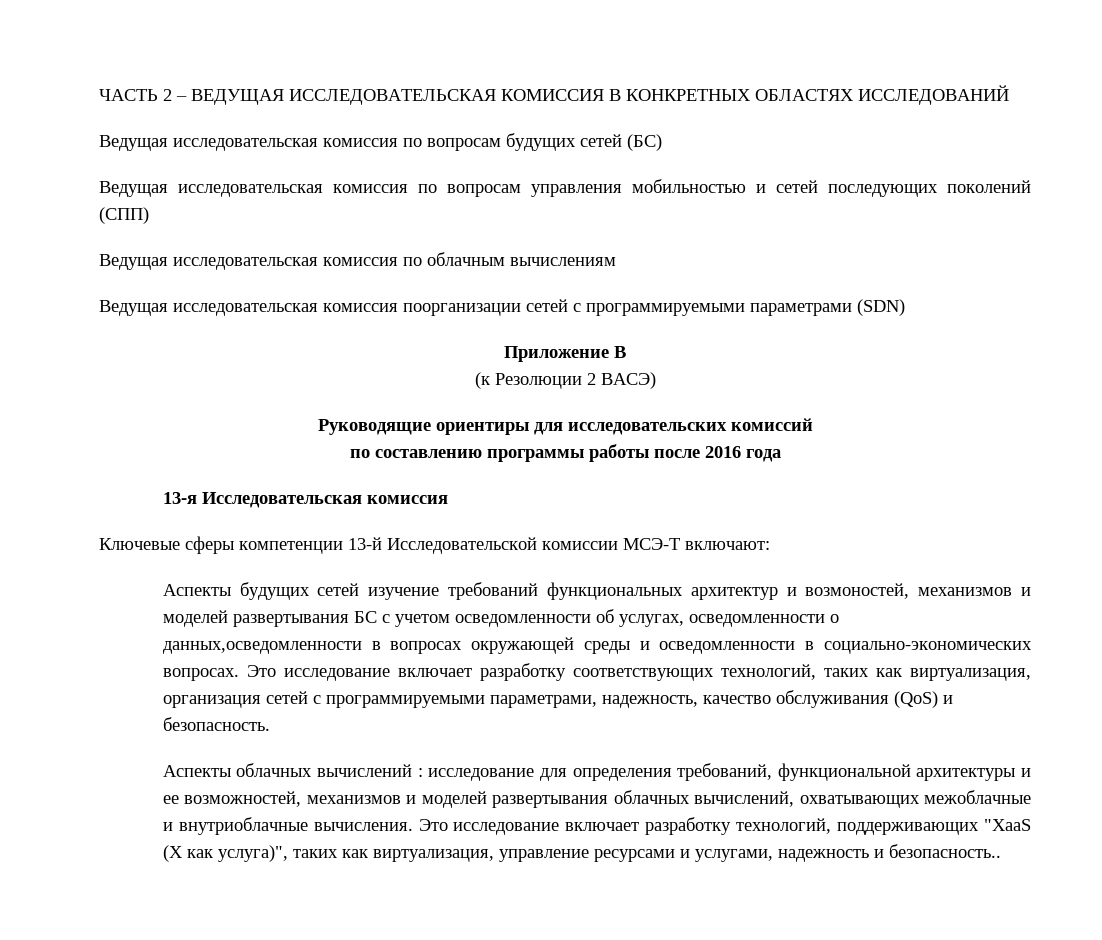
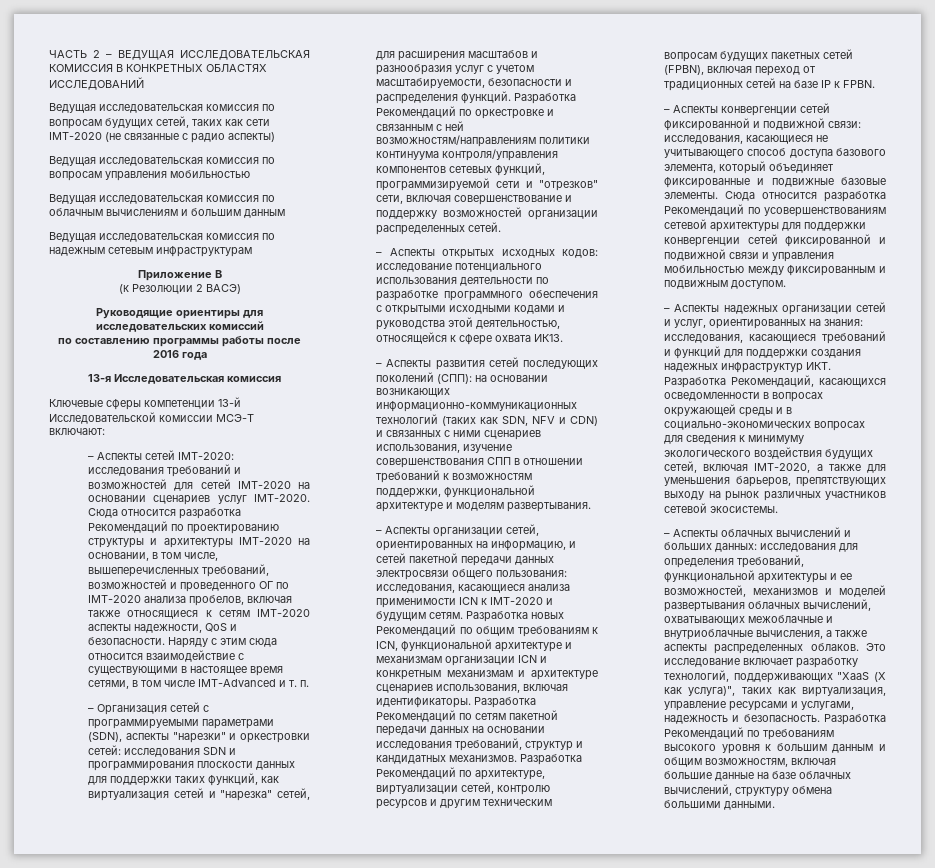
- Ведущая исследовательская комиссия по вопросам будущих сетей (БС)
+ Ведущая исследовательская комиссия по вопросам будущих сетей, таких как сети IMT-2020 (не связанные с радио аспекты)
- Ведущая исследовательская комиссия по вопросам управления мобильностью и сетей последующих поколений (СПП)
+ Ведущая исследовательская комиссия по вопросам управления мобильностью
- Ведущая исследовательская комиссия по облачным вычислениям
- Ведущая исследовательская комиссия поорганизации сетей с программируемыми параметрами (SDN)
+ Ведущая исследовательская комиссия по облачным вычислениям и большим данным
+ Ведущая исследовательская комиссия по надежным сетевым инфраструктурам
- Аспекты будущих сетей изучение требований функциональных архитектур и возмоностей, механизмов и моделей развертывания БС с учетом осведомленности об услугах, осведомленности о данных,осведомленности в вопросах окружающей среды и осведомленности в социально-экономических вопросах. Это исследование включает разработку соответствующих технологий, таких как виртуализация, организация сетей с программируемыми параметрами, надежность, качество обслуживания (QoS) и безопасность.
- Аспекты облачных вычислений : исследование для определения требований, функциональной архитектуры и ее возможностей, механизмов и моделей развертывания облачных вычислений, охватывающих межоблачные и внутриоблачные вычисления.
+ – Аспекты сетей IMT-2020: исследования требований и возможностей для сетей IMT-2020 на основании сценариев услуг IMT-2020. Сюда относится разработка Рекомендаций по проектированию структуры и архитектуры IMT-2020 на основании, в том числе, вышеперечисленных требований, возможностей и проведенного ОГ по IMT-2020 анализа пробелов, включая также относящиеся к сетям IMT-2020 аспекты надежности, QoS и безопасности. Наряду с этим сюда относится взаимодействие с существующими в настоящее время сетями, в том числе IMT-Advanced и т. п.
+ – Организация сетей с программируемыми параметрами (SDN), аспекты "нарезки" и оркестровки сетей: исследования SDN и программирования плоскости данных для поддержки таких функций, как виртуализация сетей и "нарезка" сетей, для расширения масштабов и разнообразия услуг с учетом масштабируемости, безопасности и распределения функций. Разработка Рекомендаций по оркестровке и связанным с ней возможностям/направлениям политики континуума контроля/управления компонентов сетевых функций, программизируемой сети и "отрезков" сети, включая совершенствование и поддержку возможностей организации распределенных сетей.
+ – Аспекты открытых исходных кодов: исследование потенциального использования деятельности по разработке программного обеспечения с открытыми исходными кодами и руководства этой деятельностью, относящейся к сфере охвата ИК13.
+ – Аспекты развития сетей последующих поколений (СПП): на основании возникающих информационно-коммуникационных технологий (таких как SDN, NFV и CDN) и связанных с ними сценариев использования, изучение совершенствования СПП в отношении требований к возможностям поддержки, функциональной архитектуре и моделям развертывания.
+ – Аспекты организации сетей, ориентированных на информацию, и сетей пакетной передачи данных электросвязи общего пользования: исследования, касающиеся анализа применимости ICN к IMT-2020 и будущим сетям. Разработка новых Рекомендаций по общим требованиям к ICN, функциональной архитектуре и механизмам организации ICN и конкретным механизмам и архитектуре сценариев использования, включая идентификаторы. Разработка Рекомендаций по сетям пакетной передачи данных на основании исследования требований, структур и кандидатных механизмов. Разработка Рекомендаций по архитектуре, виртуализации сетей, контролю ресурсов и другим техническим вопросам будущих пакетных сетей (FPBN), включая переход от традиционных сетей на базе IP к FPBN.
+ – Аспекты конвергенции сетей фиксированной и подвижной связи: исследования, касающиеся не учитывающего способ доступа базового элемента, который объединяет фиксированные и подвижные базовые элементы. Сюда относится разработка Рекомендаций по усовершенствованиям сетевой архитектуры для поддержки конвергенции сетей фиксированной и подвижной связи и управления мобильностью между фиксированным и подвижным доступом.
+ – Аспекты надежных организации сетей и услуг, ориентированных на знания: исследования, касающиеся требований и функций для поддержки создания надежных инфраструктур ИКТ. Разработка Рекомендаций, касающихся осведомленности в вопросах окружающей среды и в социально-экономических вопросах для сведения к минимуму экологического воздействия будущих сетей, включая IMT-2020, а также для уменьшения барьеров, препятствующих выходу на рынок различных участников сетевой экосистемы.
+ – Аспекты облачных вычислений и больших данных: исследования для определения требований, функциональной архитектуры и ее возможностей, механизмов и моделей развертывания облачных вычислений, охватывающих межоблачные и внутриоблачные вычисления, а также аспекты распределенных облаков.
- Это исследование включает разработку технологий, поддерживающих "XaaS (X как услуга)", таких как виртуализация, управление ресурсами и услугами, надежность и безопасность..
+ Это исследование включает разработку технологий, поддерживающих "XaaS (X как услуга)", таких как виртуализация, управление ресурсами и услугами, надежность и безопасность. Разработка Рекомендаций по требованиям высокого уровня к большим данным и общим возможностям, включая большие данные на базе облачных вычислений, структуру обмена большими данными.

